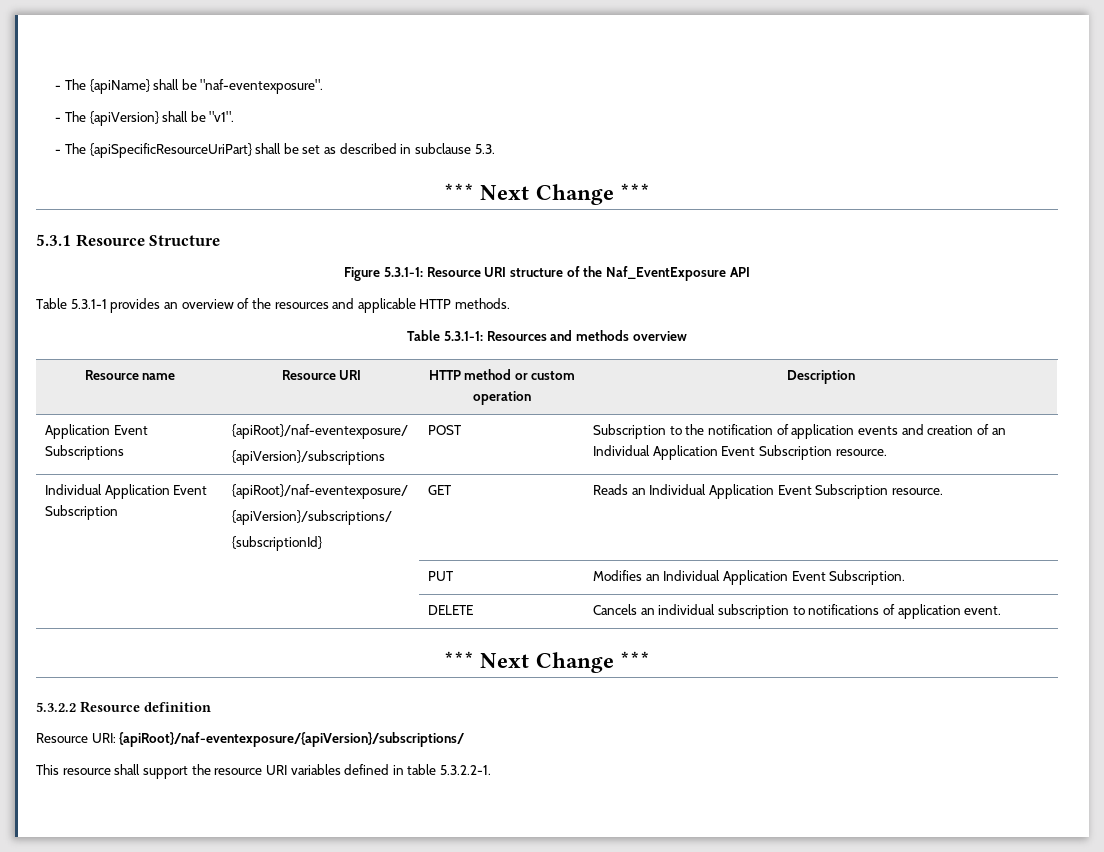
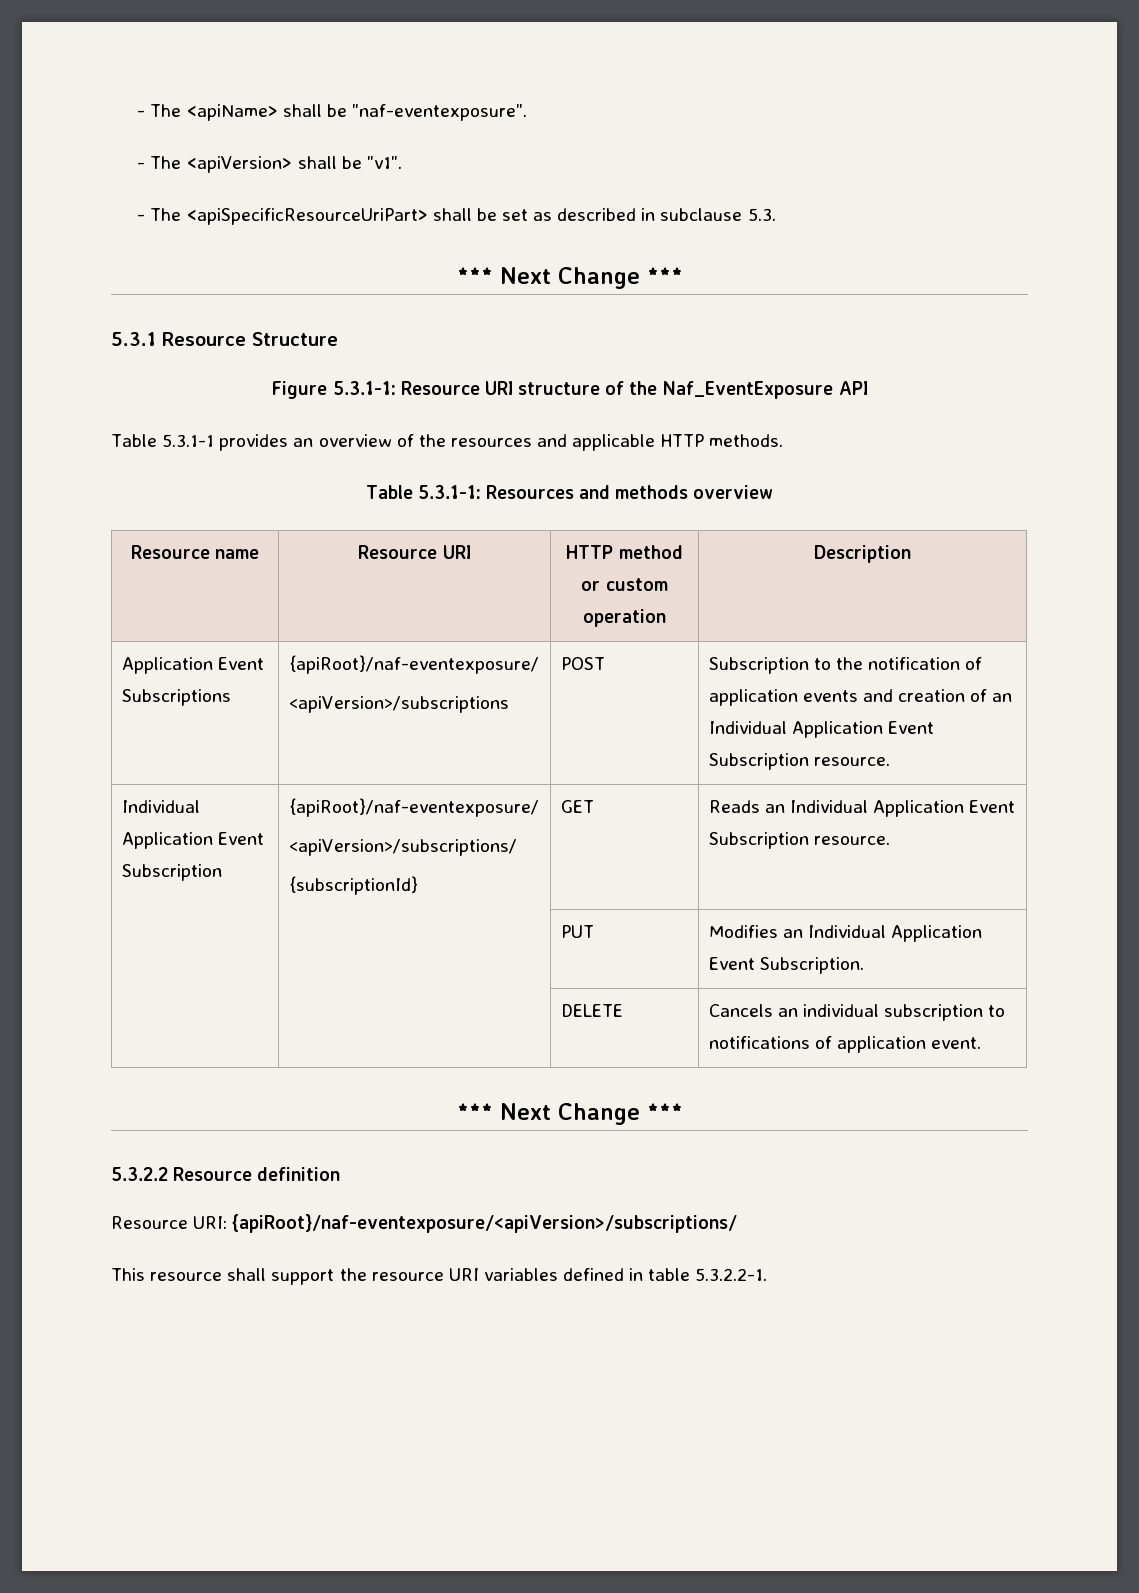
- - The {apiName} shall be "naf-eventexposure".
+ - The <apiName> shall be "naf-eventexposure".
- - The {apiVersion} shall be "v1".
+ - The <apiVersion> shall be "v1".
- - The {apiSpecificResourceUriPart} shall be set as described in subclause 5.3.
+ - The <apiSpecificResourceUriPart> shall be set as described in subclause 5.3.
  Application Event Subscriptions | {apiRoot}/naf-eventexposure/
- {apiVersion}/subscriptions | POST | Subscription to the notification of application events and creation of an Individual Application Event Subscription resource.
+ <apiVersion>/subscriptions | POST | Subscription to the notification of application events and creation of an Individual Application Event Subscription resource.
  Individual Application Event Subscription | {apiRoot}/naf-eventexposure/
- {apiVersion}/subscriptions/
+ <apiVersion>/subscriptions/
- Resource URI: {apiRoot}/naf-eventexposure/{apiVersion}/subscriptions/
+ Resource URI: {apiRoot}/naf-eventexposure/<apiVersion>/subscriptions/

